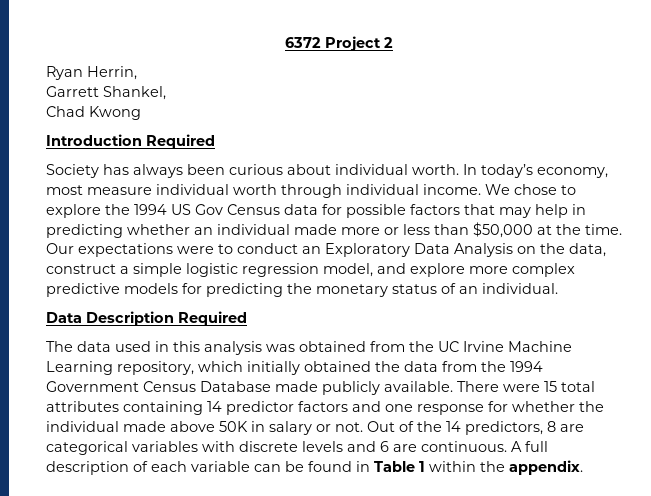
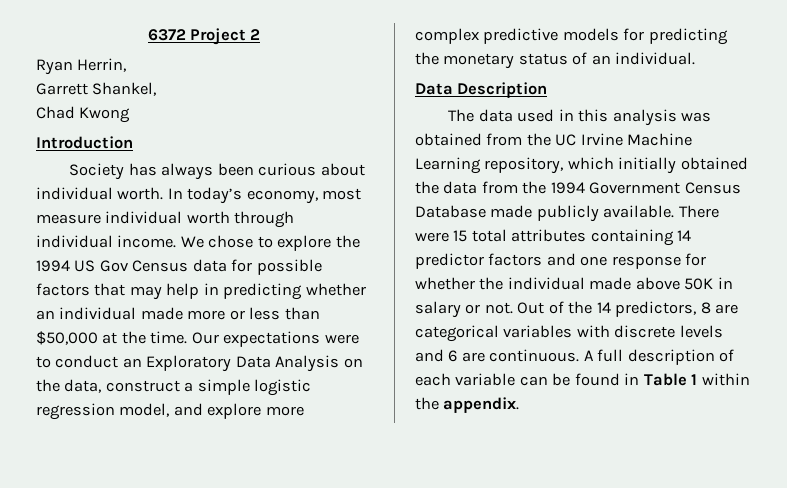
- Introduction Required
+ Introduction
- Data Description Required
+ Data Description

